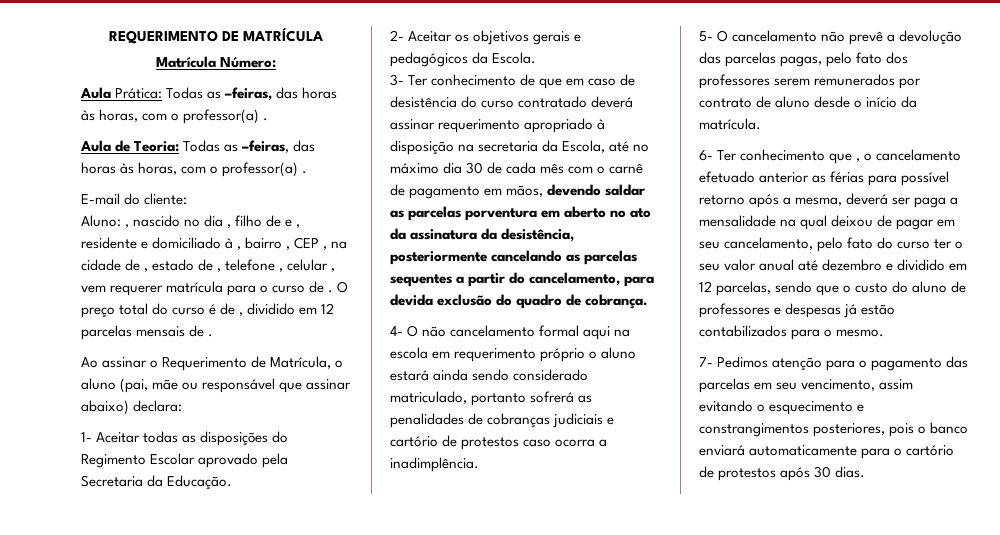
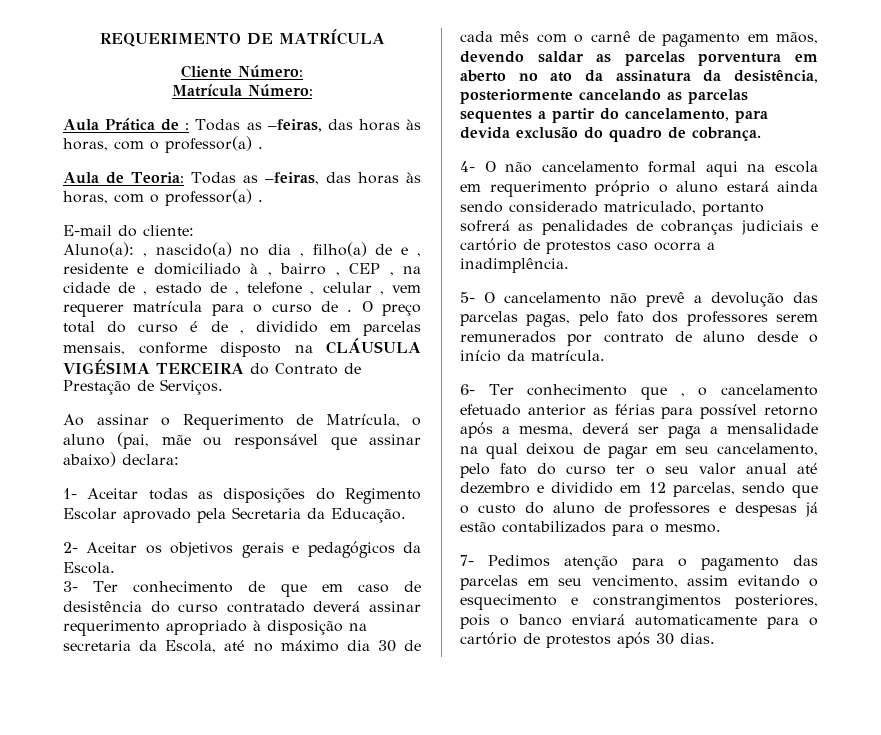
+ Cliente Número:
- Aula Prática: Todas as –feiras, das horas às horas, com o professor(a) .
+ Aula Prática de : Todas as –feiras, das horas às horas, com o professor(a) .
- Aluno: , nascido no dia , filho de e , residente e domiciliado à , bairro , CEP , na cidade de , estado de , telefone , celular , vem requerer matrícula para o curso de .
+ Aluno(a): , nascido(a) no dia , filho(a) de e , residente e domiciliado à , bairro , CEP , na cidade de , estado de , telefone , celular , vem requerer matrícula para o curso de .
- O preço total do curso é de , dividido em 12 parcelas mensais de .
+ O preço total do curso é de , dividido em parcelas mensais, conforme disposto na CLÁUSULA VIGÉSIMA TERCEIRA do Contrato de Prestação de Serviços.

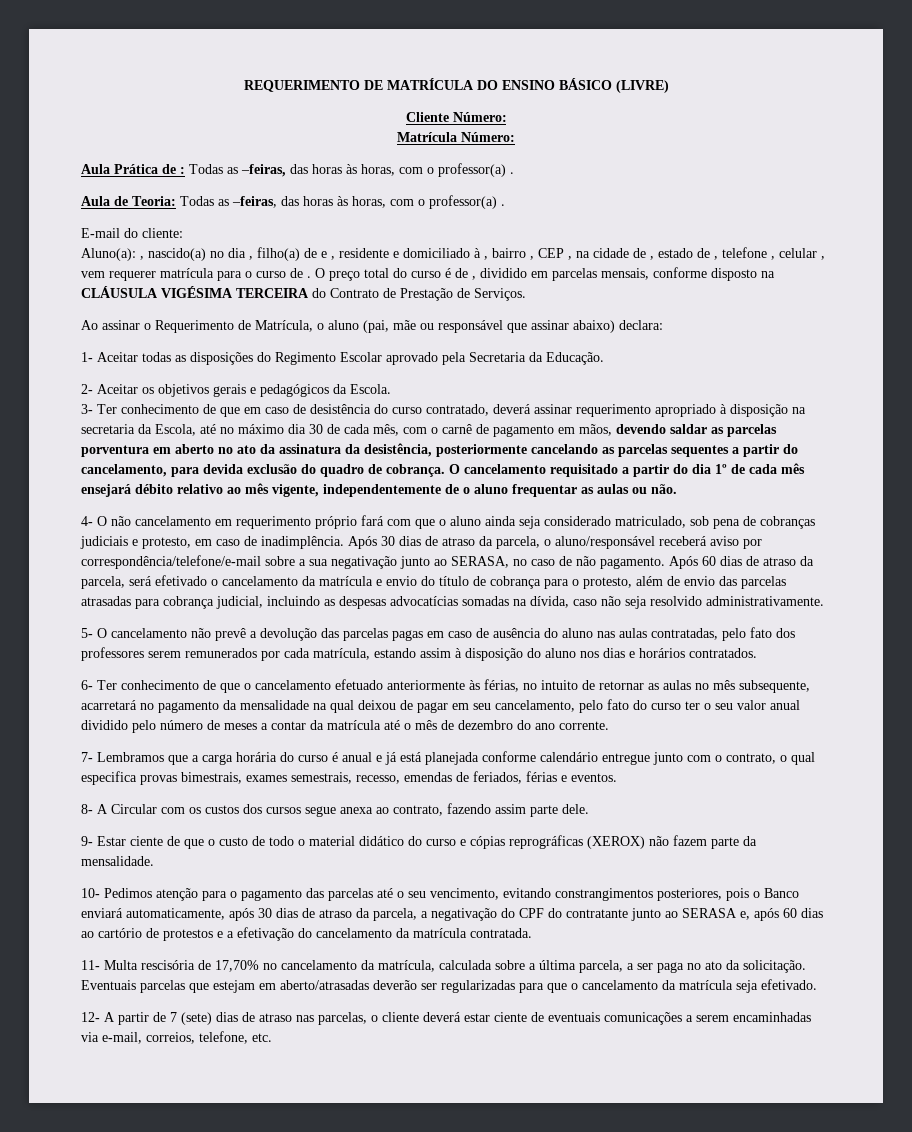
- REQUERIMENTO DE MATRÍCULA
+ REQUERIMENTO DE MATRÍCULA DO ENSINO BÁSICO (LIVRE)
- 3- Ter conhecimento de que em caso de desistência do curso contratado deverá assinar requerimento apropriado à disposição na secretaria da Escola, até no máximo dia 30 de cada mês com o carnê de pagamento em mãos, devendo saldar as parcelas porventura em aberto no ato da assinatura da desistência, posteriormente cancelando as parcelas sequentes a partir do cancelamento, para devida exclusão do quadro de cobrança.
- 4- O não cancelamento formal aqui na escola em requerimento próprio o aluno estará ainda sendo considerado matriculado, portanto sofrerá as penalidades de cobranças judiciais e cartório de protestos caso ocorra a inadimplência.
+ 3- Ter conhecimento de que em caso de desistência do curso contratado, deverá assinar requerimento apropriado à disposição na secretaria da Escola, até no máximo dia 30 de cada mês, com o carnê de pagamento em mãos, devendo saldar as parcelas porventura em aberto no ato da assinatura da desistência, posteriormente cancelando as parcelas sequentes a partir do cancelamento, para devida exclusão do quadro de cobrança. O cancelamento requisitado a partir do dia 1º de cada mês ensejará débito relativo ao mês vigente, independentemente de o aluno frequentar as aulas ou não.
+ 4- O não cancelamento em requerimento próprio fará com que o aluno ainda seja considerado matriculado, sob pena de cobranças judiciais e protesto, em caso de inadimplência. Após 30 dias de atraso da parcela, o aluno/responsável receberá aviso por correspondência/telefone/e-mail sobre a sua negativação junto ao SERASA, no caso de não pagamento. Após 60 dias de atraso da parcela, será efetivado o cancelamento da matrícula e envio do título de cobrança para o protesto, além de envio das parcelas atrasadas para cobrança judicial, incluindo as despesas advocatícias somadas na dívida, caso não seja resolvido administrativamente.
- 5- O cancelamento não prevê a devolução das parcelas pagas, pelo fato dos professores serem remunerados por contrato de aluno desde o início da matrícula.
+ 5- O cancelamento não prevê a devolução das parcelas pagas em caso de ausência do aluno nas aulas contratadas, pelo fato dos professores serem remunerados por cada matrícula, estando assim à disposição do aluno nos dias e horários contratados.
- 6- Ter conhecimento que , o cancelamento efetuado anterior as férias para possível retorno após a mesma, deverá ser paga a mensalidade na qual deixou de pagar em seu cancelamento, pelo fato do curso ter o seu valor anual até dezembro e dividido em 12 parcelas, sendo que o custo do aluno de professores e despesas já estão contabilizados para o mesmo.
- 7- Pedimos atenção para o pagamento das parcelas em seu vencimento, assim evitando o esquecimento e constrangimentos posteriores, pois o banco enviará automaticamente para o cartório de protestos após 30 dias.
+ 6- Ter conhecimento de que o cancelamento efetuado anteriormente às férias, no intuito de retornar as aulas no mês subsequente, acarretará no pagamento da mensalidade na qual deixou de pagar em seu cancelamento, pelo fato do curso ter o seu valor anual dividido pelo número de meses a contar da matrícula até o mês de dezembro do ano corrente.
+ 7- Lembramos que a carga horária do curso é anual e já está planejada conforme calendário entregue junto com o contrato, o qual especifica provas bimestrais, exames semestrais, recesso, emendas de feriados, férias e eventos.
+ 8- A Circular com os custos dos cursos segue anexa ao contrato, fazendo assim parte dele.
+ 9- Estar ciente de que o custo de todo o material didático do curso e cópias reprográficas (XEROX) não fazem parte da mensalidade.
+ 10- Pedimos atenção para o pagamento das parcelas até o seu vencimento, evitando constrangimentos posteriores, pois o Banco enviará automaticamente, após 30 dias de atraso da parcela, a negativação do CPF do contratante junto ao SERASA e, após 60 dias ao cartório de protestos e a efetivação do cancelamento da matrícula contratada.
+ 11- Multa rescisória de 17,70% no cancelamento da matrícula, calculada sobre a última parcela, a ser paga no ato da solicitação. Eventuais parcelas que estejam em aberto/atrasadas deverão ser regularizadas para que o cancelamento da matrícula seja efetivado.
+ 12- A partir de 7 (sete) dias de atraso nas parcelas, o cliente deverá estar ciente de eventuais comunicações a serem encaminhadas via e-mail, correios, telefone, etc.

